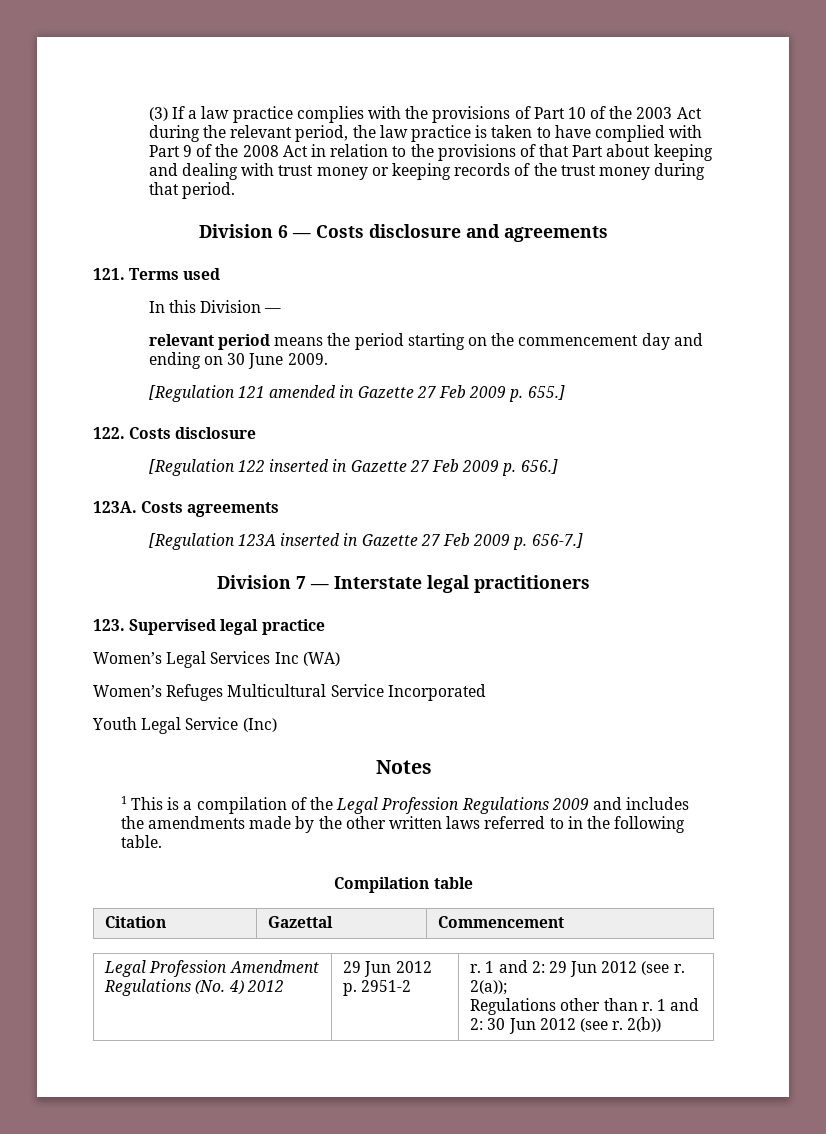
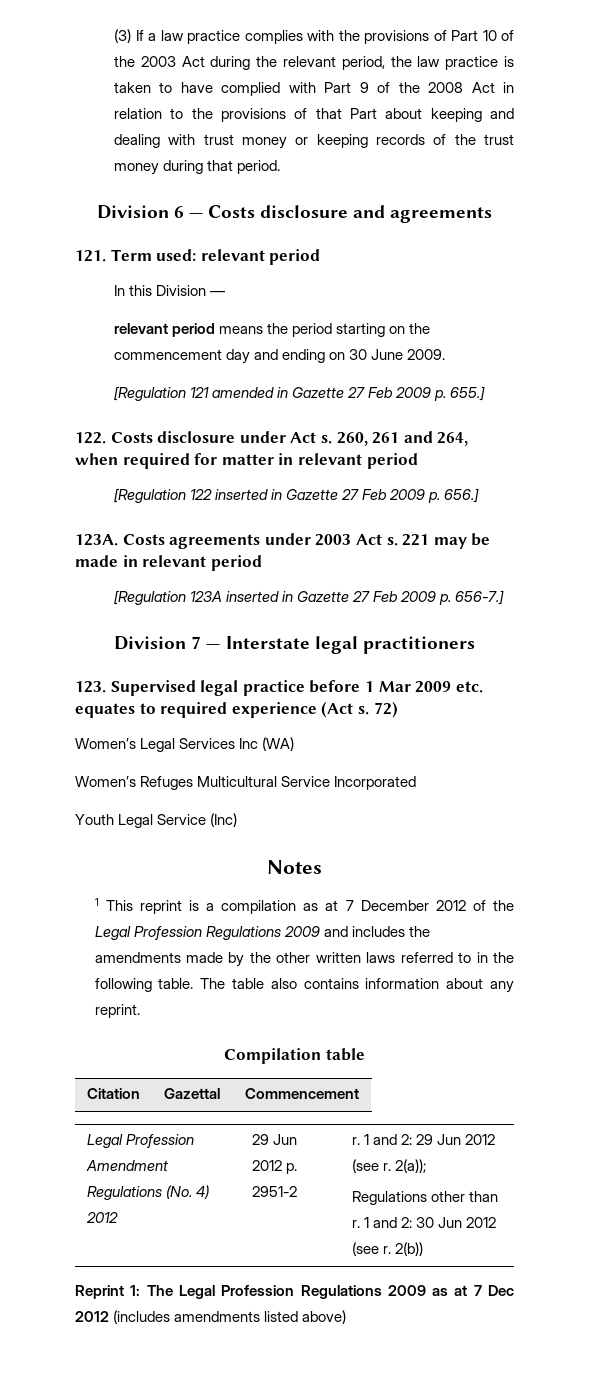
- 121. Terms used
+ 121. Term used: relevant period
- 122. Costs disclosure
+ 122. Costs disclosure under Act s. 260, 261 and 264, when required for matter in relevant period
- Costs agreements
+ Costs agreements under 2003 Act s. 221 may be made in relevant period
- 123. Supervised legal practice
+ 123. Supervised legal practice before 1 Mar 2009 etc. equates to required experience (Act s. 72)
- 1 This is a compilation of the Legal Profession Regulations 2009 and includes the amendments made by the other written laws referred to in the following table.
+ 1 This reprint is a compilation as at 7 December 2012 of the Legal Profession Regulations 2009 and includes the amendments made by the other written laws referred to in the following table. The table also contains information about any reprint.
+ Reprint 1: The Legal Profession Regulations 2009 as at 7 Dec 2012 (includes amendments listed above)

